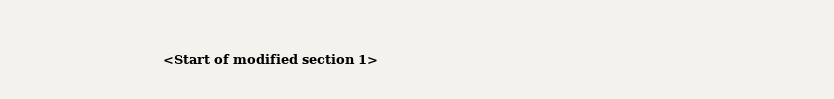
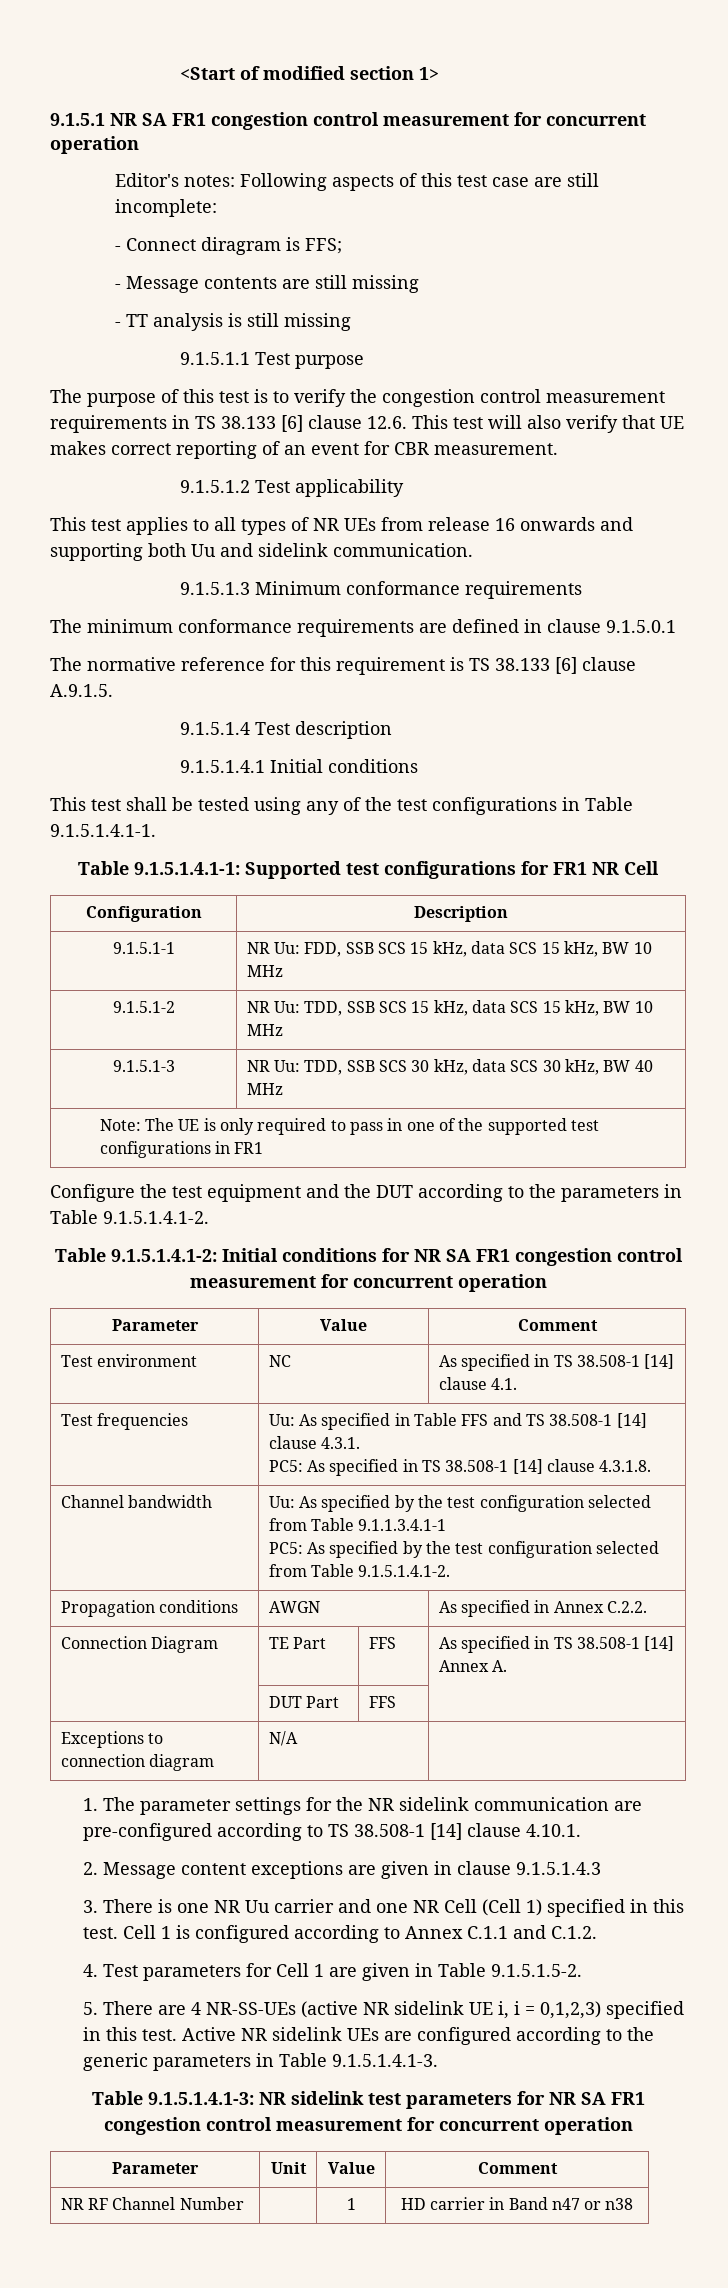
+ 9.1.5.1 NR SA FR1 congestion control measurement for concurrent operation
+ Editor's notes: Following aspects of this test case are still incomplete:
+ - Connect diragram is FFS;
+ - Message contents are still missing
+ - TT analysis is still missing
+ 9.1.5.1.1 Test purpose
+ The purpose of this test is to verify the congestion control measurement requirements in TS 38.133 [6] clause 12.6. This test will also verify that UE makes correct reporting of an event for CBR measurement.
+ 9.1.5.1.2 Test applicability
+ This test applies to all types of NR UEs from release 16 onwards and supporting both Uu and sidelink communication.
+ 9.1.5.1.3 Minimum conformance requirements
+ The minimum conformance requirements are defined in clause 9.1.5.0.1
+ The normative reference for this requirement is TS 38.133 [6] clause A.9.1.5.
+ 9.1.5.1.4 Test description
+ 9.1.5.1.4.1 Initial conditions
+ This test shall be tested using any of the test configurations in Table 9.1.5.1.4.1-1.
+ Table 9.1.5.1.4.1-1: Supported test configurations for FR1 NR Cell
+ Configuration | Description
+ 9.1.5.1-1 | NR Uu: FDD, SSB SCS 15 kHz, data SCS 15 kHz, BW 10 MHz
+ 9.1.5.1-2 | NR Uu: TDD, SSB SCS 15 kHz, data SCS 15 kHz, BW 10 MHz
+ 9.1.5.1-3 | NR Uu: TDD, SSB SCS 30 kHz, data SCS 30 kHz, BW 40 MHz
+ Note: The UE is only required to pass in one of the supported test configurations in FR1
+ Configure the test equipment and the DUT according to the parameters in Table 9.1.5.1.4.1-2.
+ Table 9.1.5.1.4.1-2: Initial conditions for NR SA FR1 congestion control measurement for concurrent operation
+ Parameter | Value | Comment
+ Test environment | NC | As specified in TS 38.508-1 [14] clause 4.1.
+ Test frequencies | Uu: As specified in Table FFS and TS 38.508-1 [14] clause 4.3.1.
+ PC5: As specified in TS 38.508-1 [14] clause 4.3.1.8.
+ Channel bandwidth | Uu: As specified by the test configuration selected from Table 9.1.1.3.4.1-1
+ PC5: As specified by the test configuration selected from Table 9.1.5.1.4.1-2.
+ Propagation conditions | AWGN | As specified in Annex C.2.2.
+ Connection Diagram | TE Part | FFS | As specified in TS 38.508-1 [14] Annex A.
+ | DUT Part | FFS |
+ Exceptions to connection diagram | N/A |
+ 1. The parameter settings for the NR sidelink communication are pre-configured according to TS 38.508-1 [14] clause 4.10.1.
+ 2. Message content exceptions are given in clause 9.1.5.1.4.3
+ 3. There is one NR Uu carrier and one NR Cell (Cell 1) specified in this test. Cell 1 is configured according to Annex C.1.1 and C.1.2.
+ 4. Test parameters for Cell 1 are given in Table 9.1.5.1.5-2.
+ 5. There are 4 NR-SS-UEs (active NR sidelink UE i, i = 0,1,2,3) specified in this test. Active NR sidelink UEs are configured according to the generic parameters in Table 9.1.5.1.4.1-3.
+ Table 9.1.5.1.4.1-3: NR sidelink test parameters for NR SA FR1 congestion control measurement for concurrent operation
+ Parameter | Unit | Value | Comment
+ NR RF Channel Number | | 1 | HD carrier in Band n47 or n38

